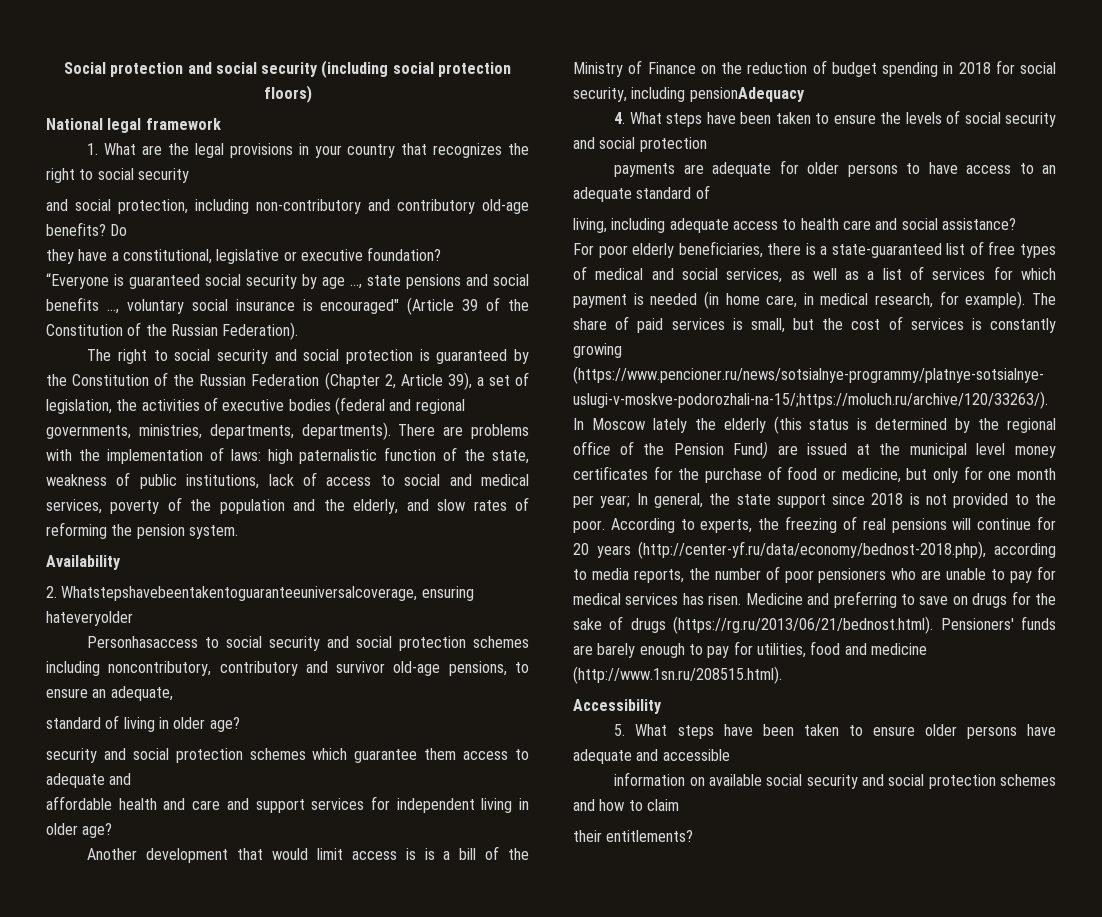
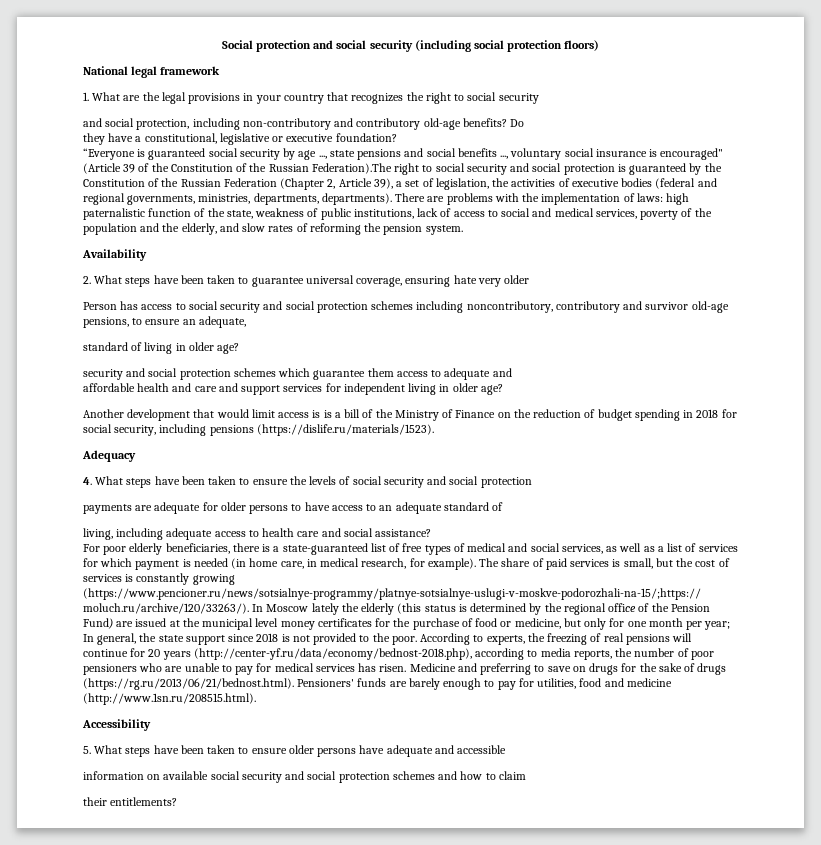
- “Everyone is guaranteed social security by age ..., state pensions and social benefits ..., voluntary social insurance is encouraged" (Article 39 of the Constitution of the Russian Federation).
- The right to social security and social protection is guaranteed by the Constitution of the Russian Federation (Chapter 2, Article 39), a set of legislation, the activities of executive bodies (federal and regional governments, ministries, departments, departments).
+ “Everyone is guaranteed social security by age ..., state pensions and social benefits ..., voluntary social insurance is encouraged" (Article 39 of the Constitution of the Russian Federation).The right to social security and social protection is guaranteed by the Constitution of the Russian Federation (Chapter 2, Article 39), a set of legislation, the activities of executive bodies (federal and regional governments, ministries, departments, departments).
- 2. Whatstepshavebeentakentoguaranteeuniversalcoverage, ensuring hateveryolder
- Personhasaccess to social security and social protection schemes including noncontributory, contributory and survivor old-age pensions, to ensure an adequate,
+ 2. What steps have been taken to guarantee universal coverage, ensuring hate very older
+ Person has access to social security and social protection schemes including noncontributory, contributory and survivor old-age pensions, to ensure an adequate,
- Another development that would limit access is is a bill of the Ministry of Finance on the reduction of budget spending in 2018 for social security, including pensionAdequacy
+ Another development that would limit access is is a bill of the Ministry of Finance on the reduction of budget spending in 2018 for social security, including pensions (https://dislife.ru/materials/1523).
+ Adequacy

